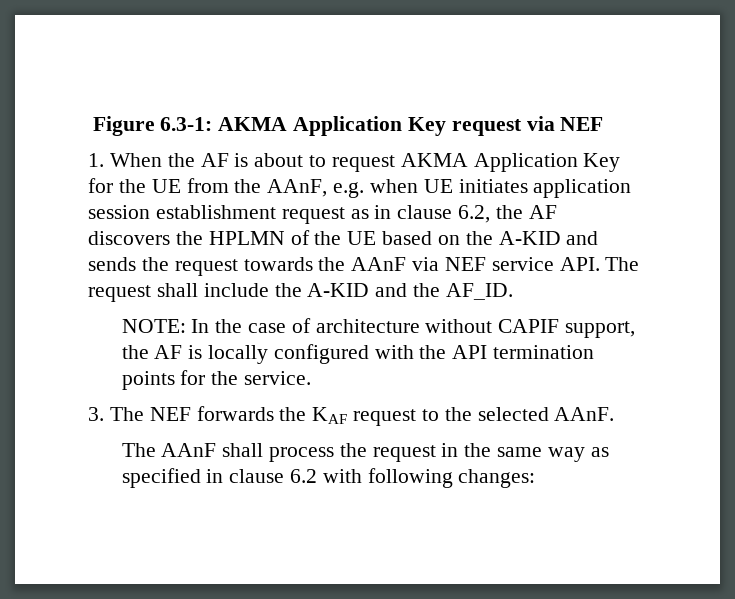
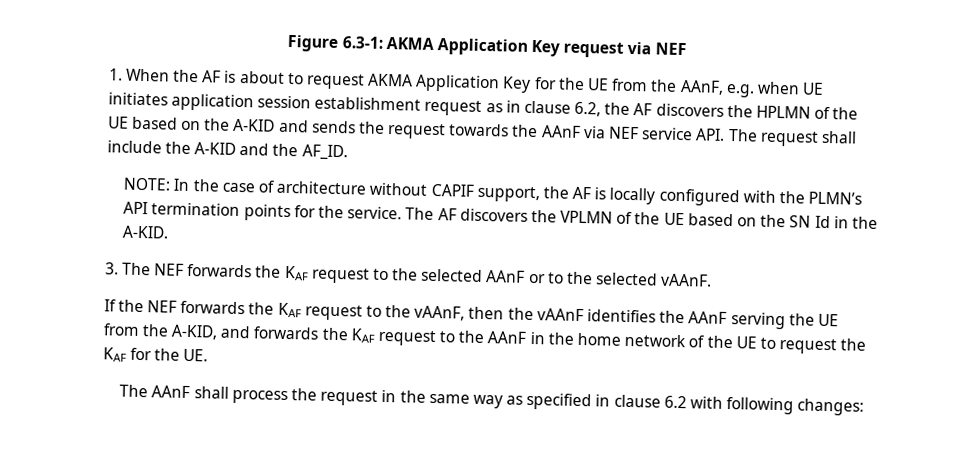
- NOTE: In the case of architecture without CAPIF support, the AF is locally configured with the API termination points for the service.
+ NOTE: In the case of architecture without CAPIF support, the AF is locally configured with the PLMN’s API termination points for the service. The AF discovers the VPLMN of the UE based on the SN Id in the A-KID.
- 3. The NEF forwards the KAF request to the selected AAnF.
+ 3. The NEF forwards the KAF request to the selected AAnF or to the selected vAAnF.
+ If the NEF forwards the KAF request to the vAAnF, then the vAAnF identifies the AAnF serving the UE from the A-KID, and forwards the KAF request to the AAnF in the home network of the UE to request the KAF for the UE.

